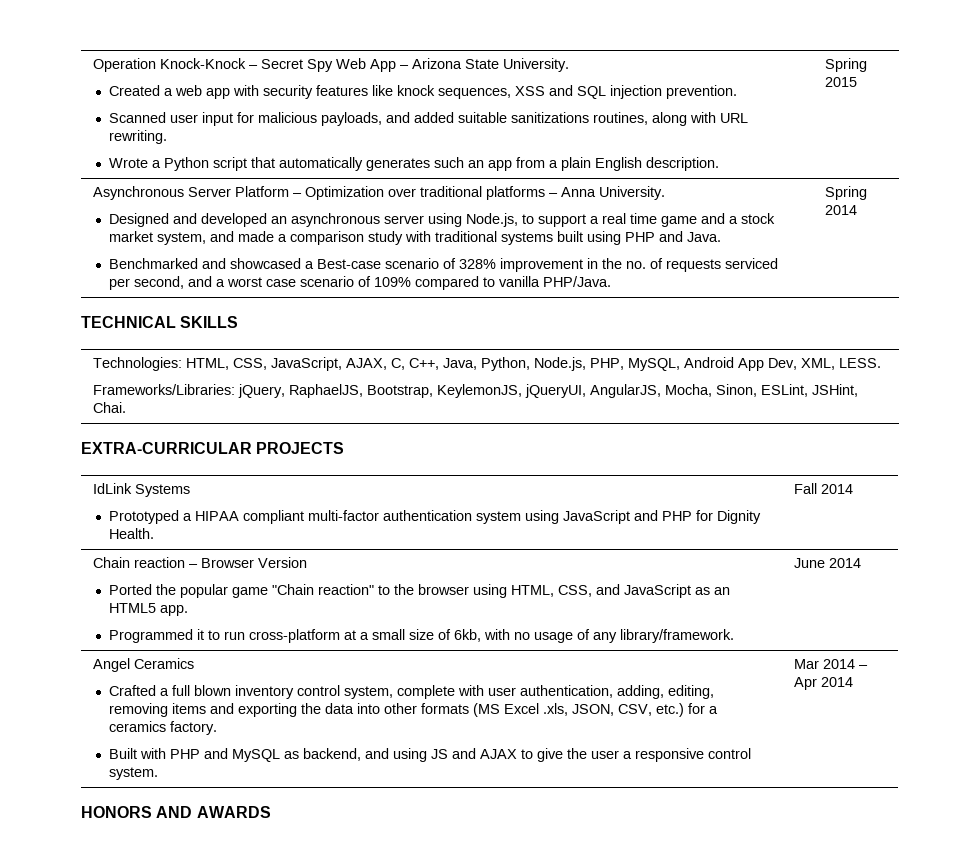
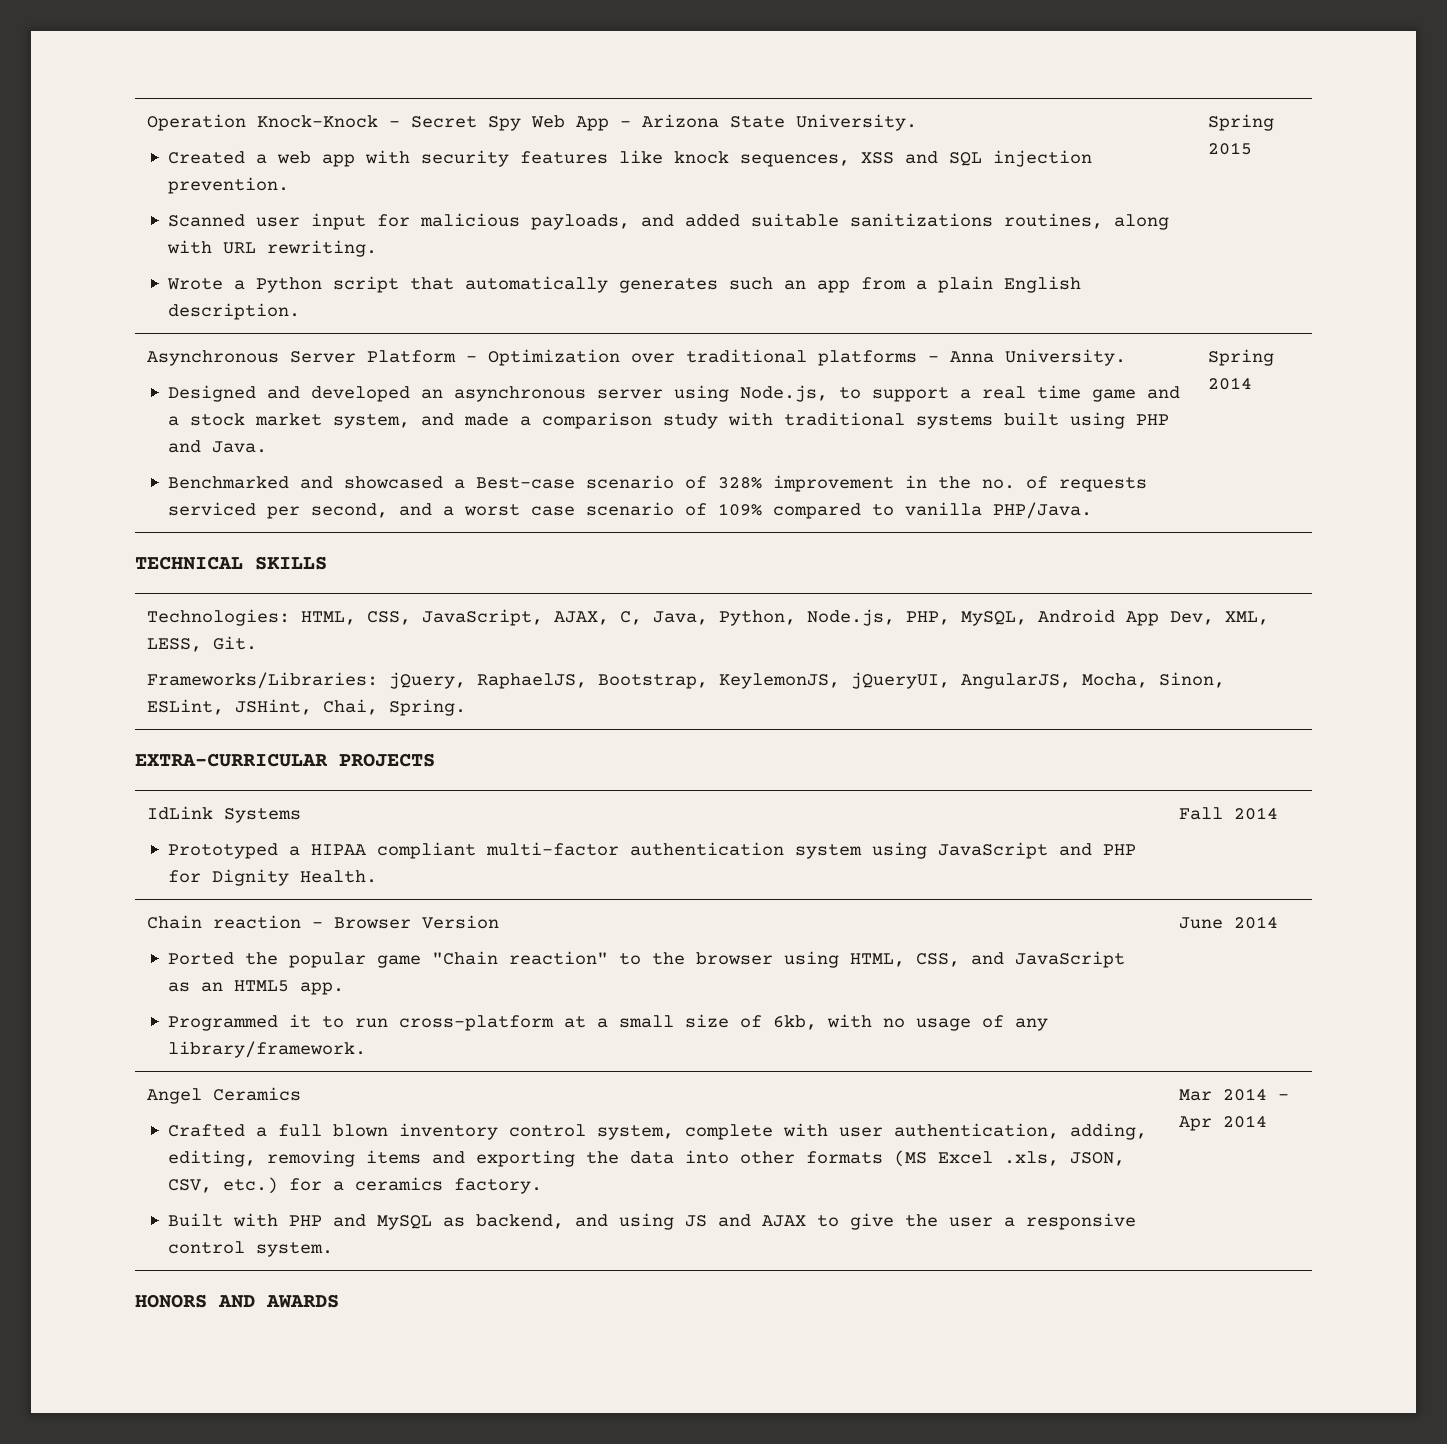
- Technologies: HTML, CSS, JavaScript, AJAX, C, C++, Java, Python, Node.js, PHP, MySQL, Android App Dev, XML, LESS.
- Frameworks/Libraries: jQuery, RaphaelJS, Bootstrap, KeylemonJS, jQueryUI, AngularJS, Mocha, Sinon, ESLint, JSHint, Chai.
+ Technologies: HTML, CSS, JavaScript, AJAX, C, Java, Python, Node.js, PHP, MySQL, Android App Dev, XML, LESS, Git.
+ Frameworks/Libraries: jQuery, RaphaelJS, Bootstrap, KeylemonJS, jQueryUI, AngularJS, Mocha, Sinon, ESLint, JSHint, Chai, Spring.

